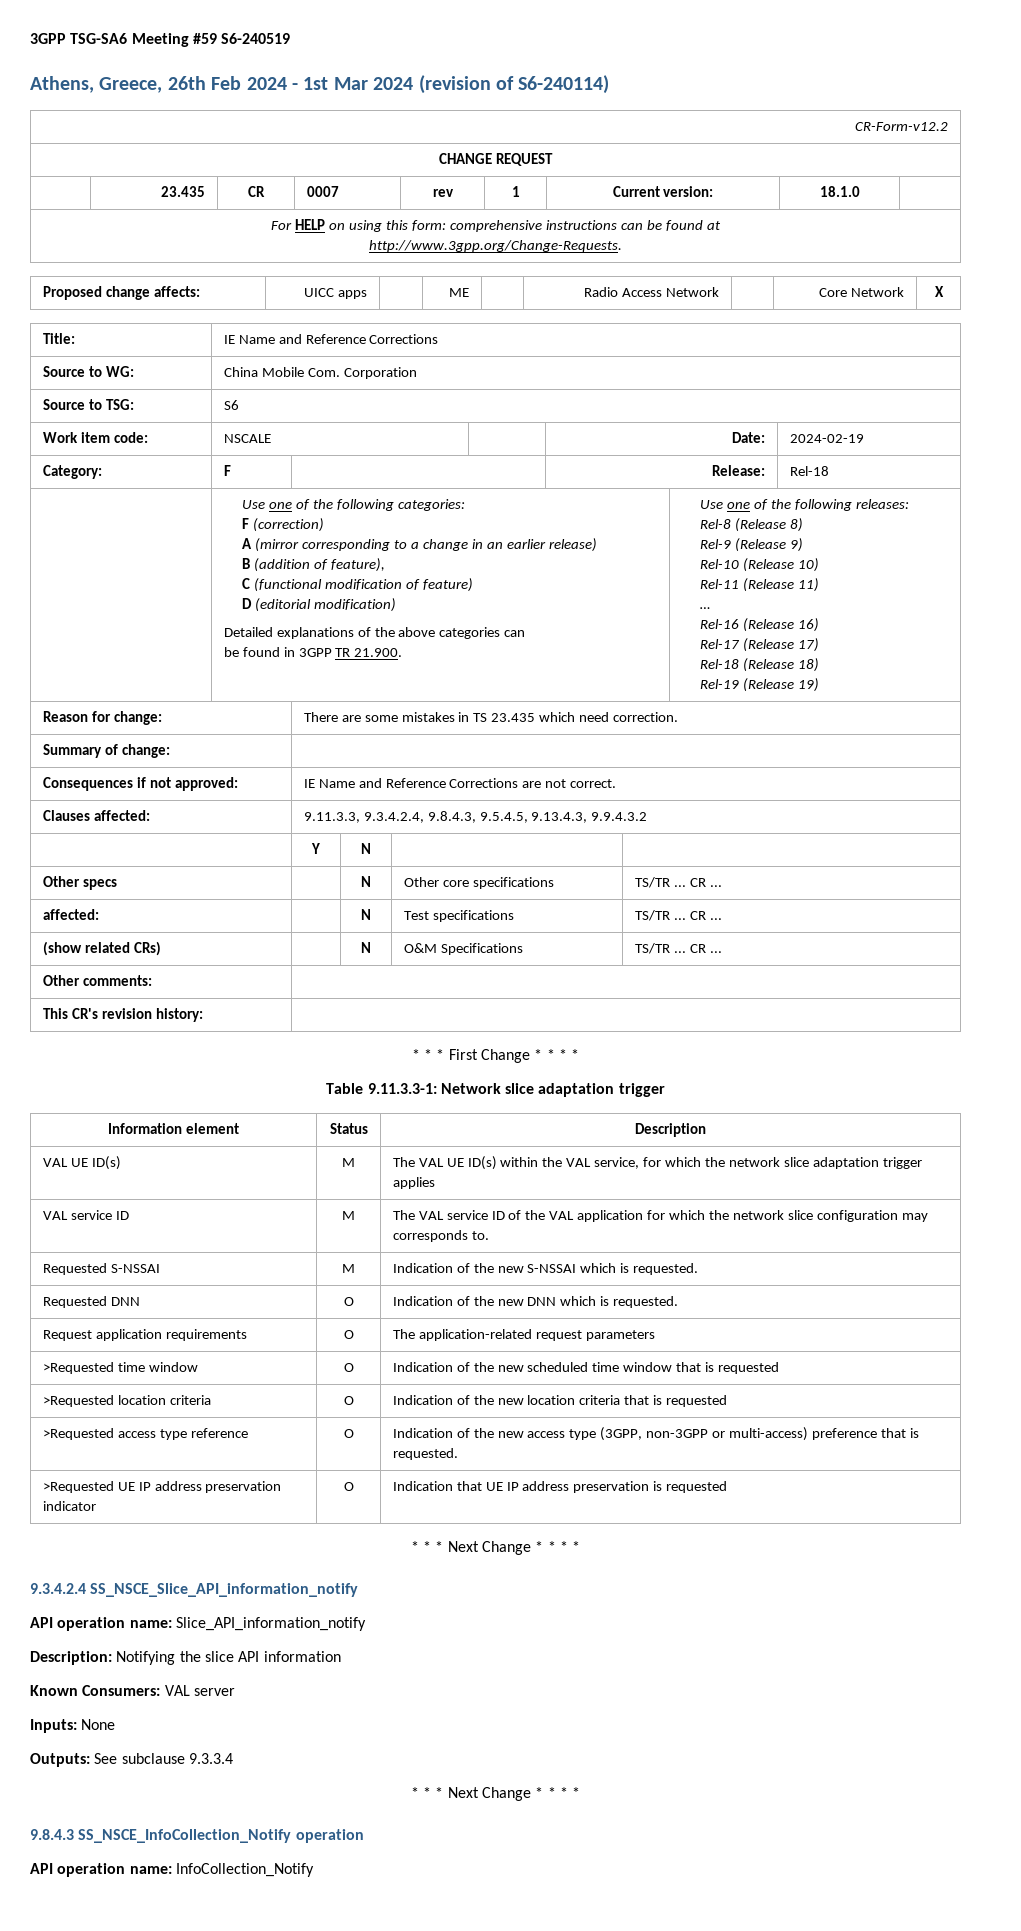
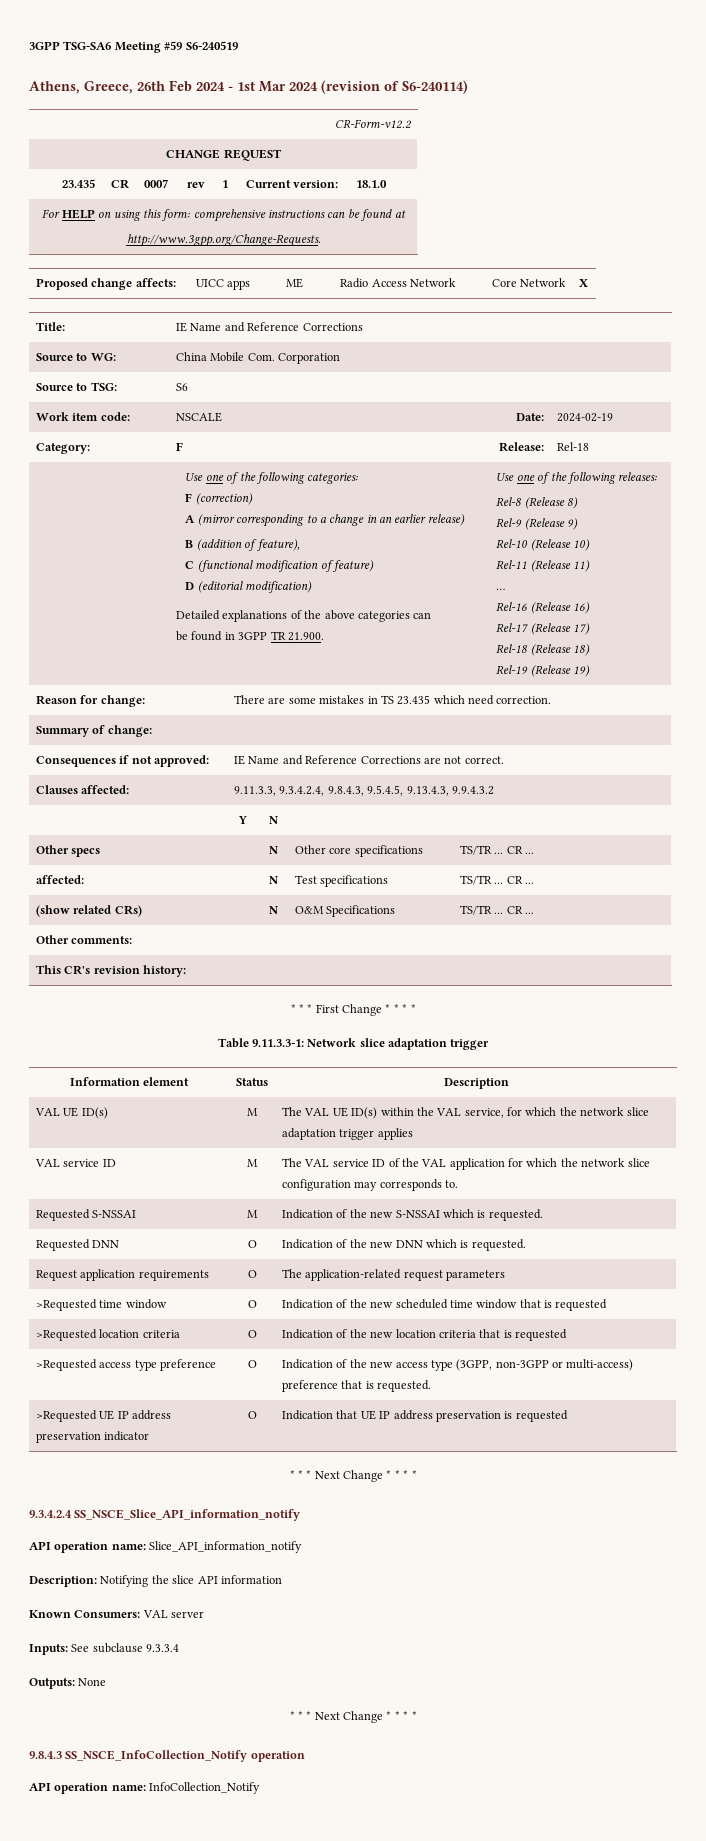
- >Requested access type reference | O | Indication of the new access type (3GPP, non-3GPP or multi-access) preference that is requested.
+ >Requested access type preference | O | Indication of the new access type (3GPP, non-3GPP or multi-access) preference that is requested.
- Inputs: None
- Outputs: See subclause 9.3.3.4
+ Inputs: See subclause 9.3.3.4
+ Outputs: None

